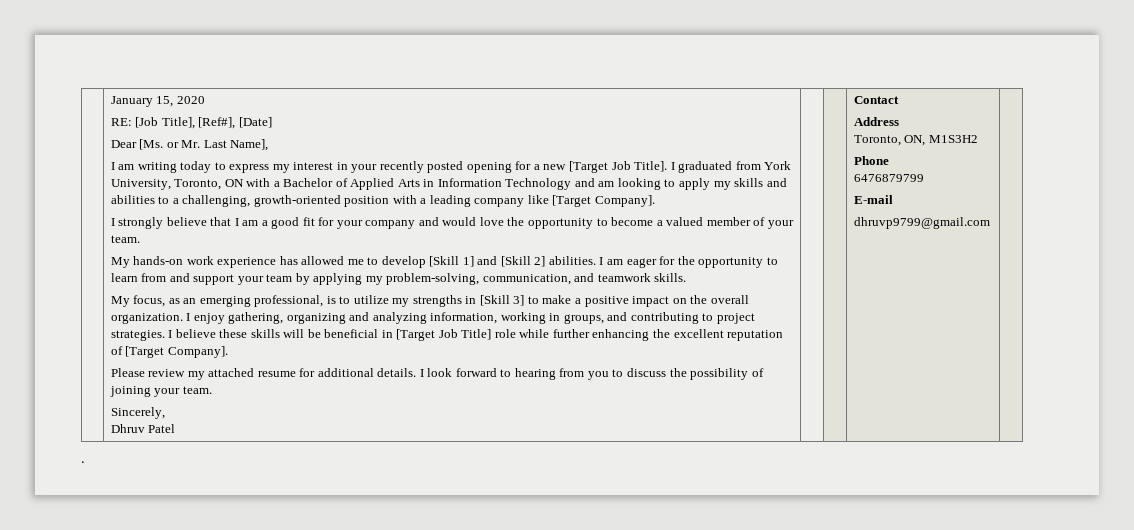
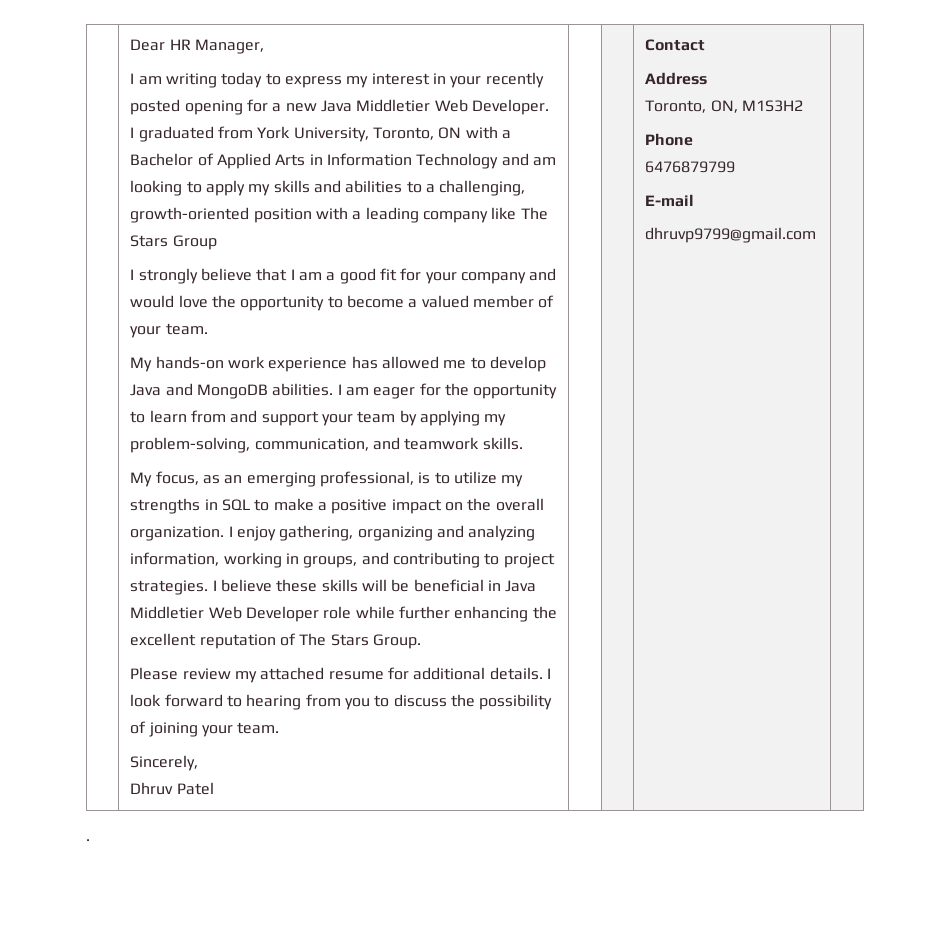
- January 15, 2020
- RE: [Job Title], [Ref#], [Date]
- Dear [Ms. or Mr. Last Name],
+ Dear HR Manager,
- I am writing today to express my interest in your recently posted opening for a new [Target Job Title].
+ I am writing today to express my interest in your recently posted opening for a new Java Middletier Web Developer.
- I graduated from York University, Toronto, ON with a Bachelor of Applied Arts in Information Technology and am looking to apply my skills and abilities to a challenging, growth-oriented position with a leading company like [Target Company].
+ I graduated from York University, Toronto, ON with a Bachelor of Applied Arts in Information Technology and am looking to apply my skills and abilities to a challenging, growth-oriented position with a leading company like The Stars Group
- My hands-on work experience has allowed me to develop [Skill 1] and [Skill 2] abilities.
+ My hands-on work experience has allowed me to develop Java and MongoDB abilities.
- My focus, as an emerging professional, is to utilize my strengths in [Skill 3] to make a positive impact on the overall organization.
+ My focus, as an emerging professional, is to utilize my strengths in SQL to make a positive impact on the overall organization.
- I believe these skills will be beneficial in [Target Job Title] role while further enhancing the excellent reputation of [Target Company].
+ I believe these skills will be beneficial in Java Middletier Web Developer role while further enhancing the excellent reputation of The Stars Group.

